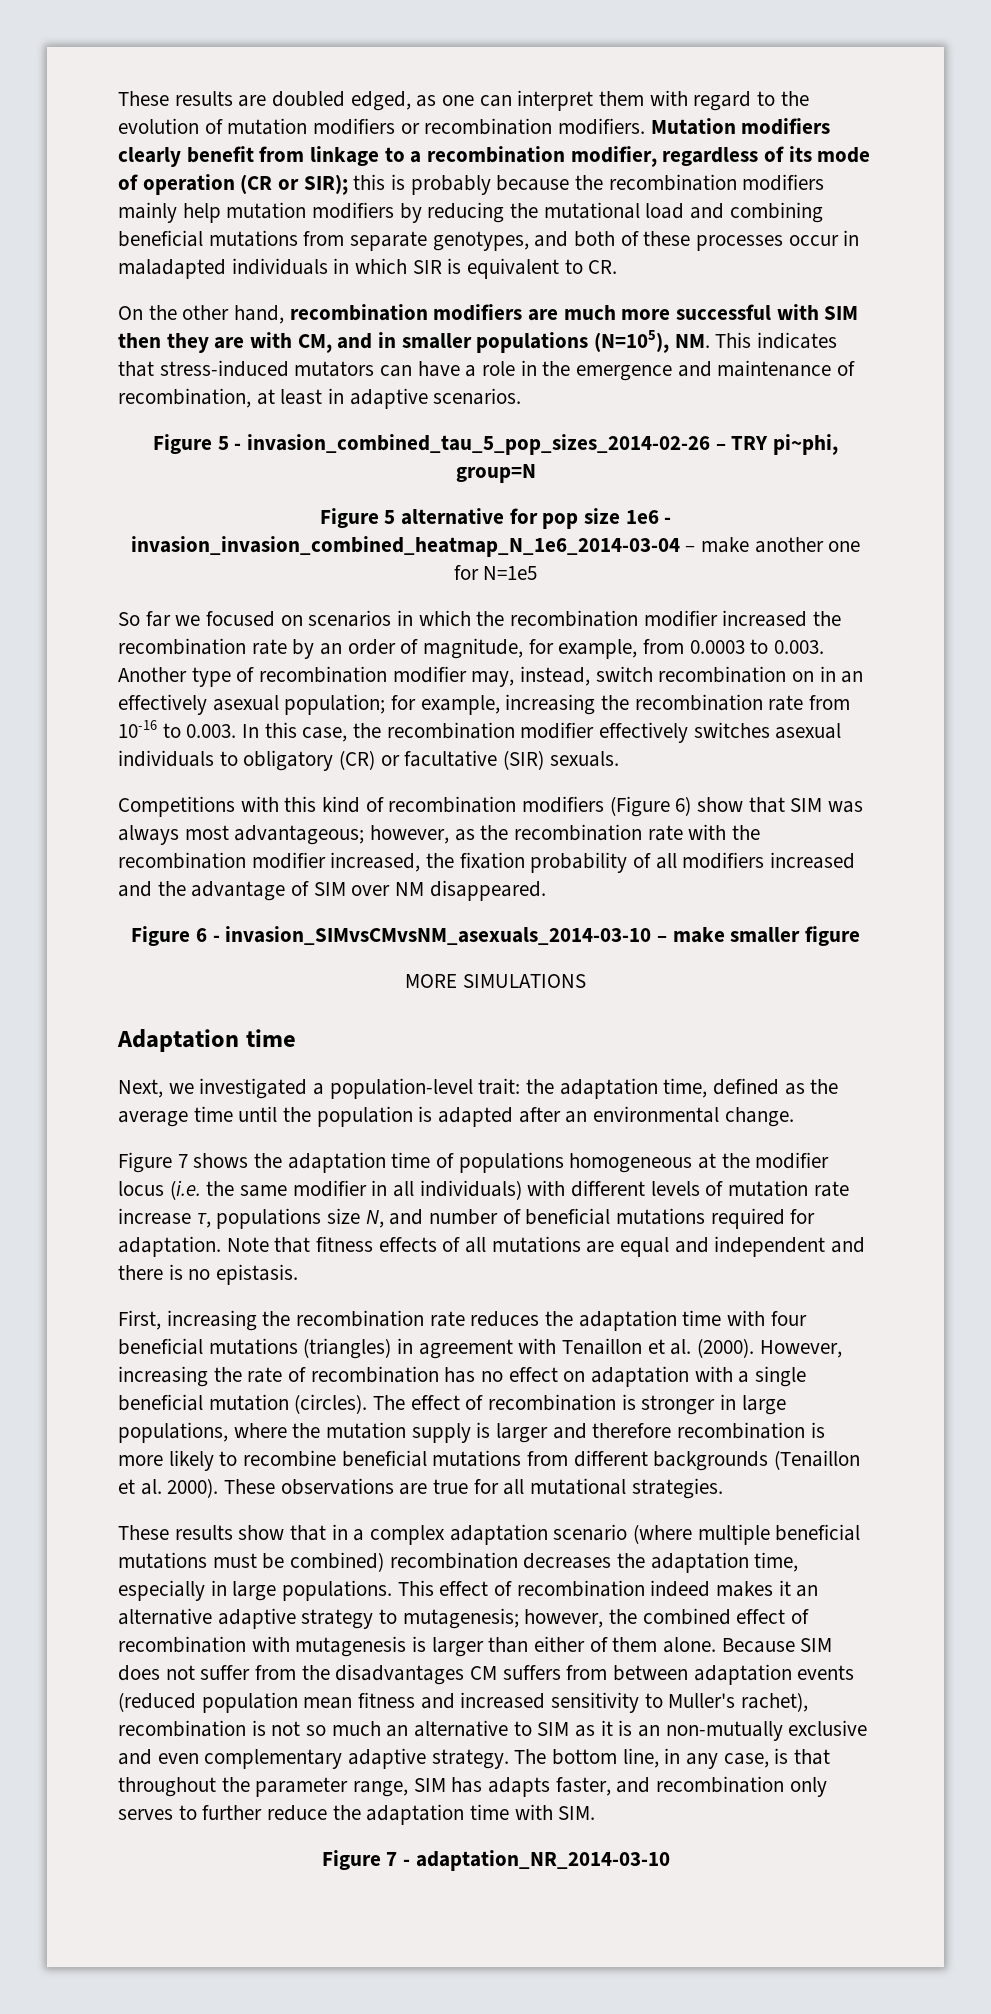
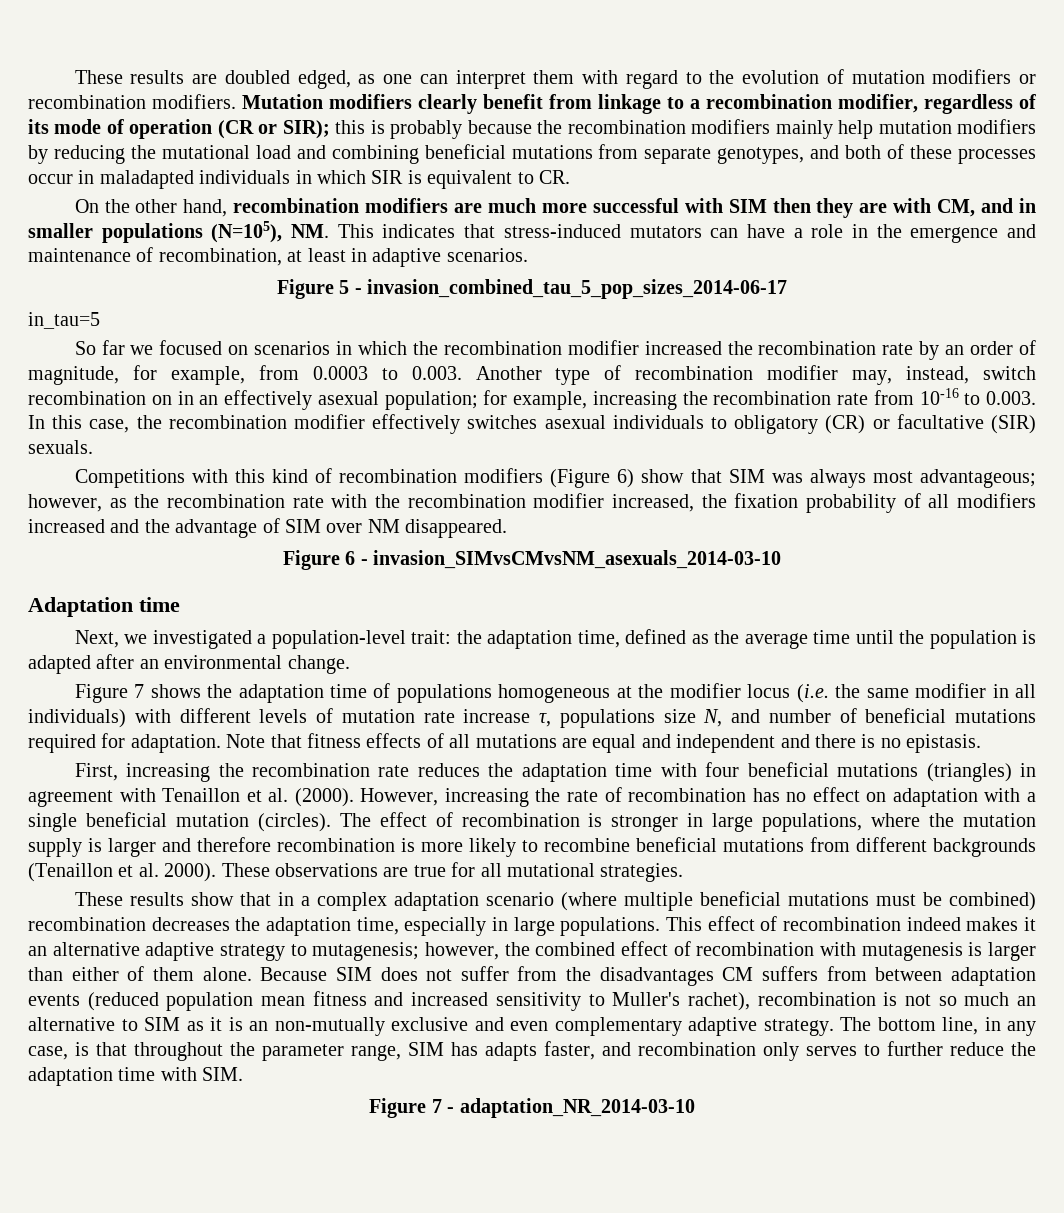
- Figure 5 - invasion_combined_tau_5_pop_sizes_2014-02-26 – TRY pi~phi, group=N
- Figure 5 alternative for pop size 1e6 - invasion_invasion_combined_heatmap_N_1e6_2014-03-04 – make another one for N=1e5
+ Figure 5 - invasion_combined_tau_5_pop_sizes_2014-06-17
+ in_tau=5
- Figure 6 - invasion_SIMvsCMvsNM_asexuals_2014-03-10 – make smaller figure
- MORE SIMULATIONS
+ Figure 6 - invasion_SIMvsCMvsNM_asexuals_2014-03-10

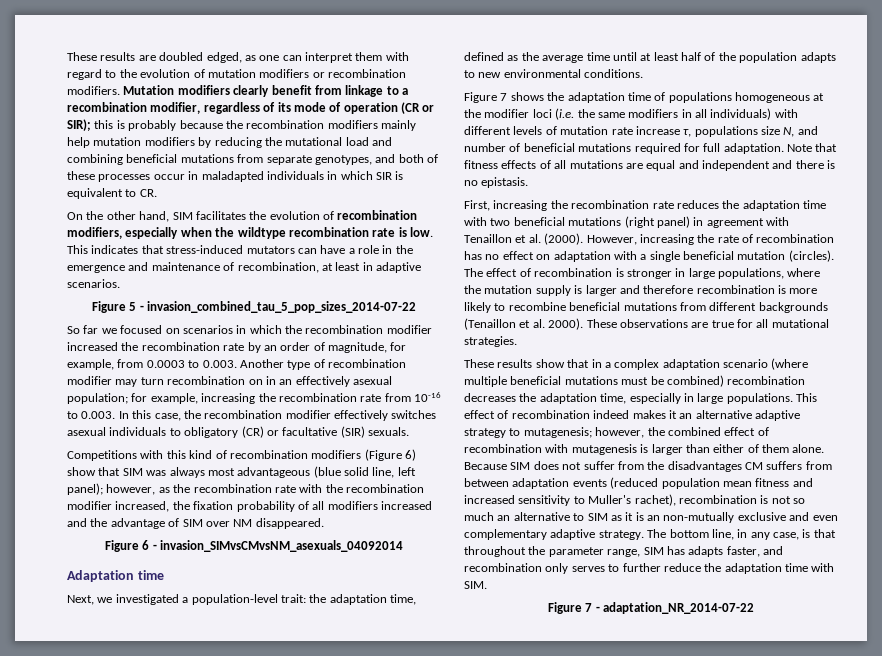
- On the other hand, recombination modifiers are much more successful with SIM then they are with CM, and in smaller populations (N=105), NM. This indicates that stress-induced mutators can have a role in the emergence and maintenance of recombination, at least in adaptive scenarios.
+ On the other hand, SIM facilitates the evolution of recombination modifiers, especially when the wildtype recombination rate is low. This indicates that stress-induced mutators can have a role in the emergence and maintenance of recombination, at least in adaptive scenarios.
- Figure 5 - invasion_combined_tau_5_pop_sizes_2014-06-17
- in_tau=5
+ Figure 5 - invasion_combined_tau_5_pop_sizes_2014-07-22
- So far we focused on scenarios in which the recombination modifier increased the recombination rate by an order of magnitude, for example, from 0.0003 to 0.003. Another type of recombination modifier may, instead, switch recombination on in an effectively asexual population;
+ So far we focused on scenarios in which the recombination modifier increased the recombination rate by an order of magnitude, for example, from 0.0003 to 0.003. Another type of recombination modifier may turn recombination on in an effectively asexual population;
- Competitions with this kind of recombination modifiers (Figure 6) show that SIM was always most advantageous; however, as the recombination rate with the recombination modifier increased, the fixation probability of all modifiers increased and the advantage of SIM over NM disappeared.
+ Competitions with this kind of recombination modifiers (Figure 6) show that SIM was always most advantageous (blue solid line, left panel); however, as the recombination rate with the recombination modifier increased, the fixation probability of all modifiers increased and the advantage of SIM over NM disappeared.
- Figure 6 - invasion_SIMvsCMvsNM_asexuals_2014-03-10
+ Figure 6 - invasion_SIMvsCMvsNM_asexuals_04092014
- Next, we investigated a population-level trait: the adaptation time, defined as the average time until the population is adapted after an environmental change.
+ Next, we investigated a population-level trait: the adaptation time, defined as the average time until at least half of the population adapts to new environmental conditions.
- Figure 7 shows the adaptation time of populations homogeneous at the modifier locus (i.e. the same modifier in all individuals) with different levels of mutation rate increase τ, populations size N, and number of beneficial mutations required for adaptation.
+ Figure 7 shows the adaptation time of populations homogeneous at the modifier loci (i.e. the same modifiers in all individuals) with different levels of mutation rate increase τ, populations size N, and number of beneficial mutations required for full adaptation.
- First, increasing the recombination rate reduces the adaptation time with four beneficial mutations (triangles) in agreement with Tenaillon et al. (2000).
+ First, increasing the recombination rate reduces the adaptation time with two beneficial mutations (right panel) in agreement with Tenaillon et al. (2000).
- Figure 7 - adaptation_NR_2014-03-10
+ Figure 7 - adaptation_NR_2014-07-22

